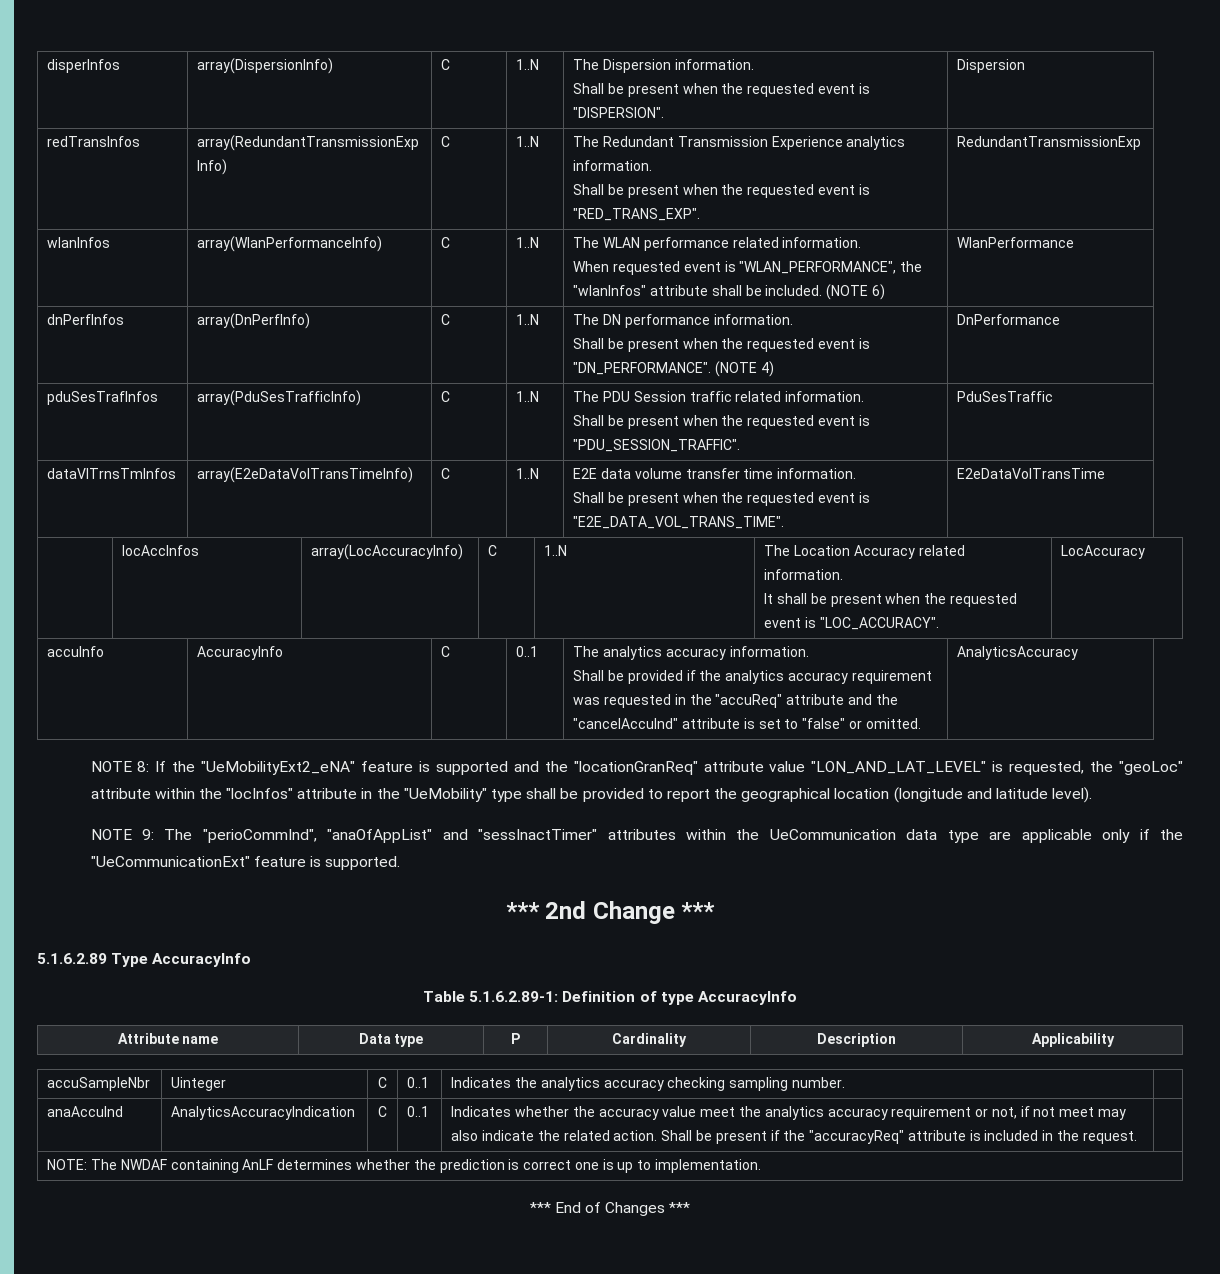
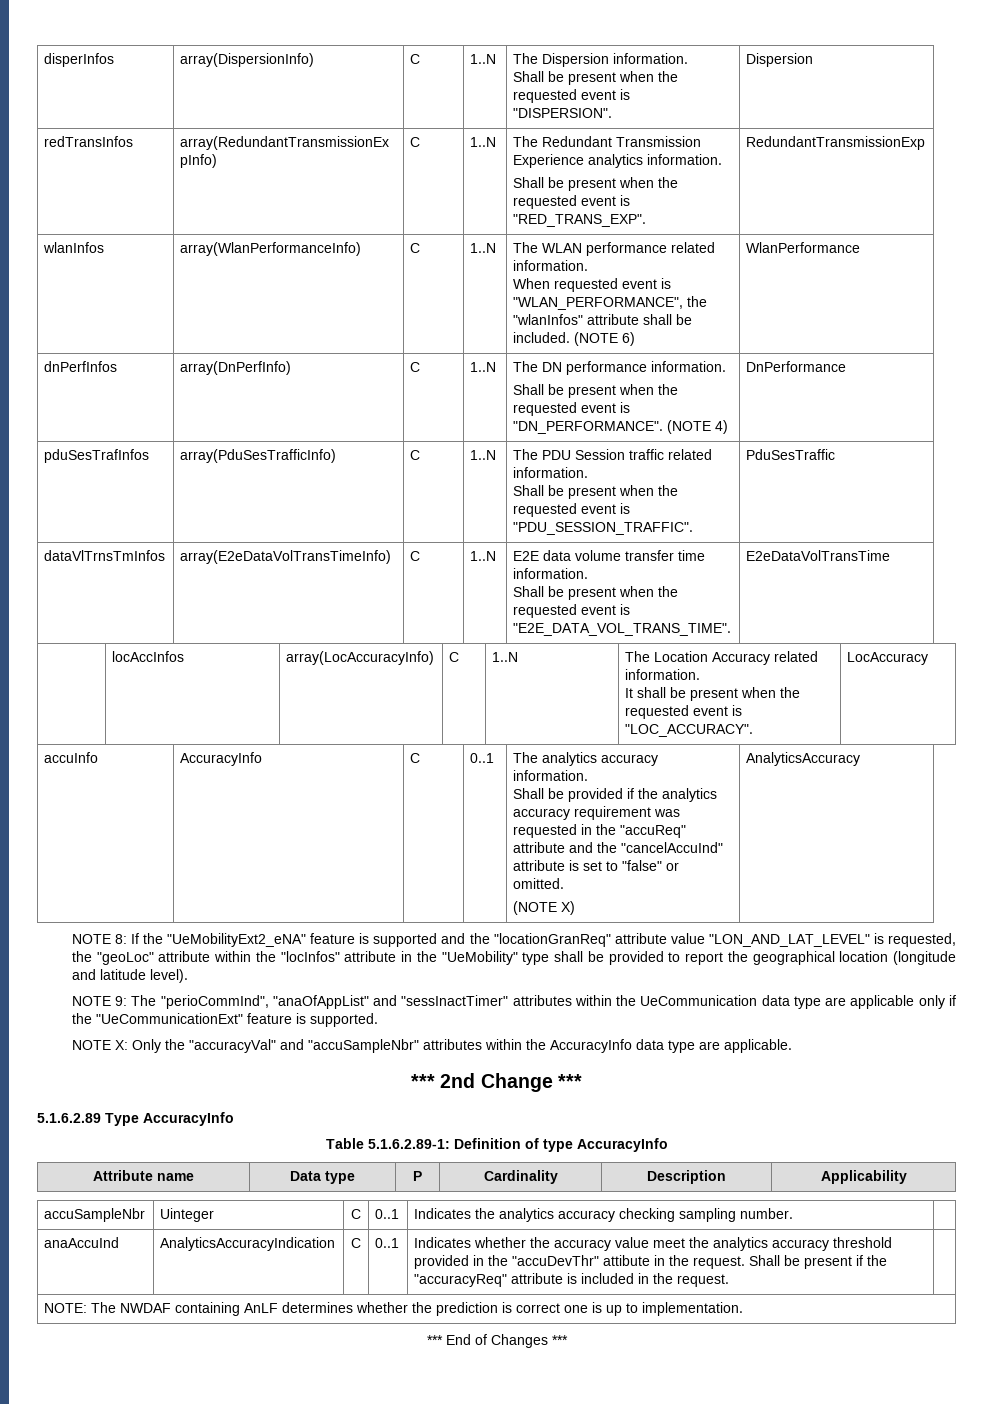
  accuInfo | AccuracyInfo | C | 0..1 | The analytics accuracy information.
- Shall be provided if the analytics accuracy requirement was requested in the "accuReq" attribute and the "cancelAccuInd" attribute is set to "false" or omitted. | AnalyticsAccuracy
+ Shall be provided if the analytics accuracy requirement was requested in the "accuReq" attribute and the "cancelAccuInd" attribute is set to "false" or omitted.
+ (NOTE X) | AnalyticsAccuracy
+ NOTE X: Only the "accuracyVal" and "accuSampleNbr" attributes within the AccuracyInfo data type are applicable.
- anaAccuInd | AnalyticsAccuracyIndication | C | 0..1 | Indicates whether the accuracy value meet the analytics accuracy requirement or not, if not meet may also indicate the related action. Shall be present if the "accuracyReq" attribute is included in the request. |
+ anaAccuInd | AnalyticsAccuracyIndication | C | 0..1 | Indicates whether the accuracy value meet the analytics accuracy threshold provided in the "accuDevThr" attibute in the request. Shall be present if the "accuracyReq" attribute is included in the request. |

